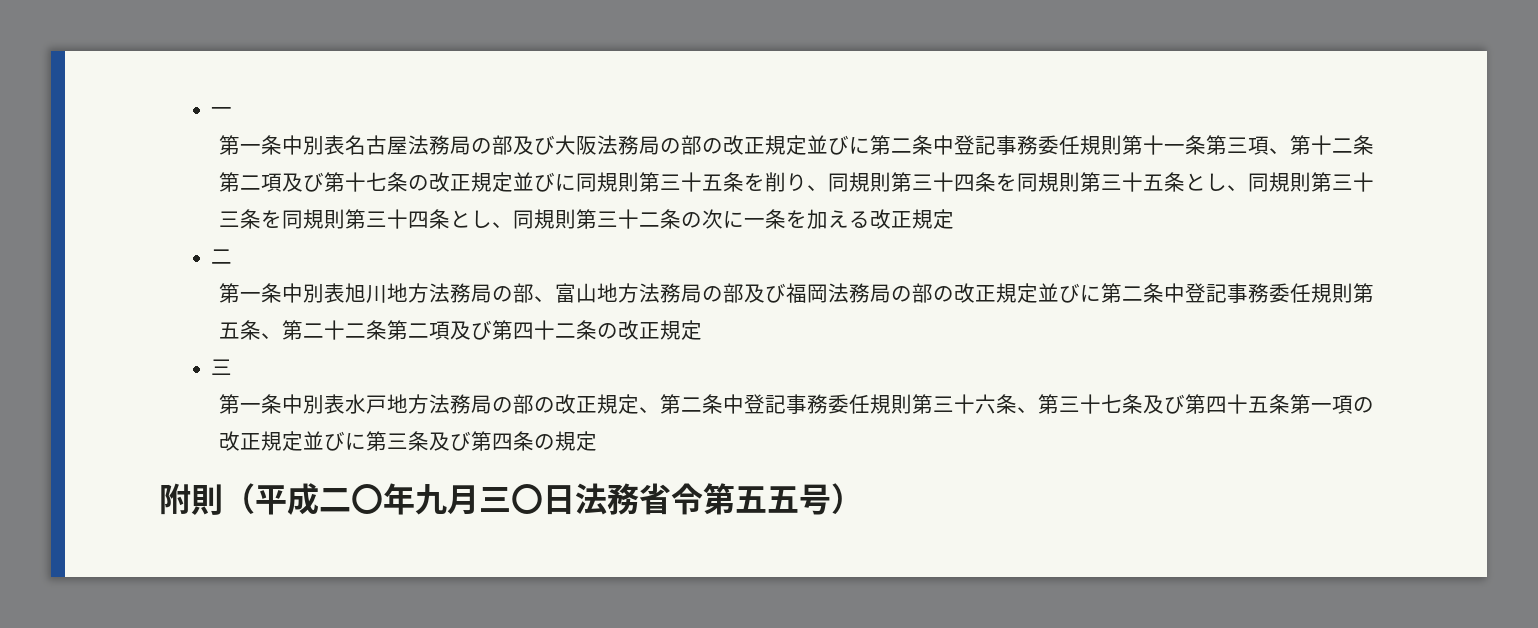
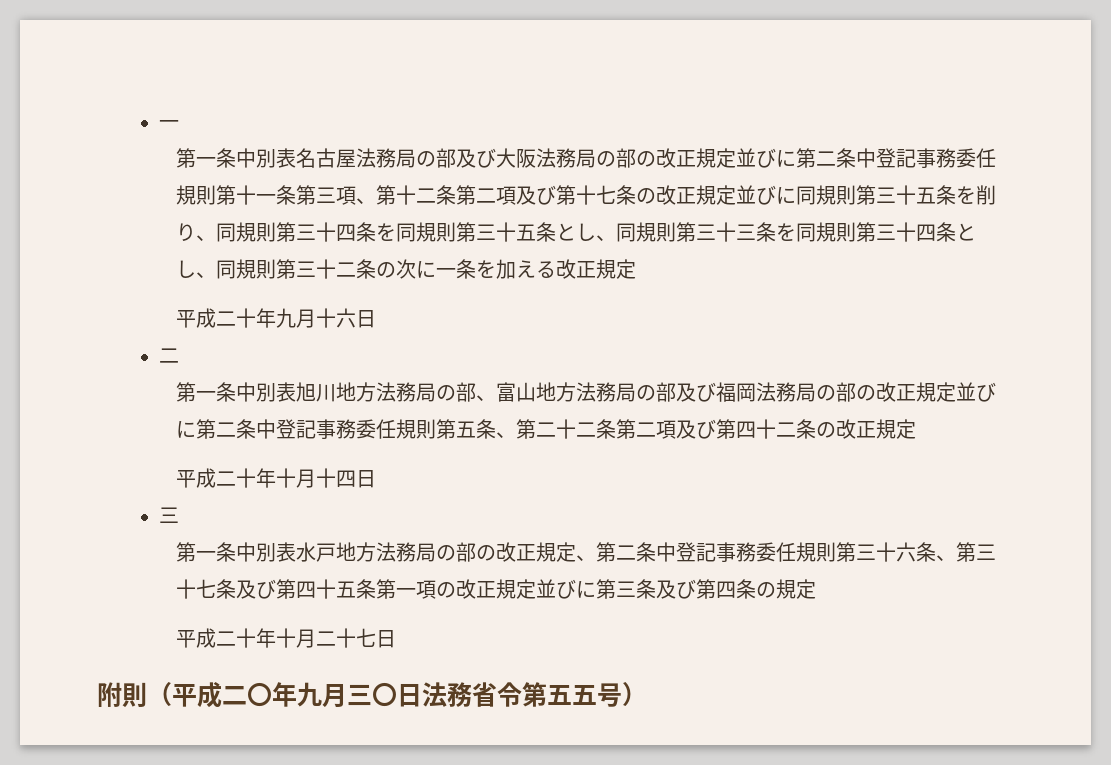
+ 平成二十年九月十六日
+ 平成二十年十月十四日
+ 平成二十年十月二十七日

